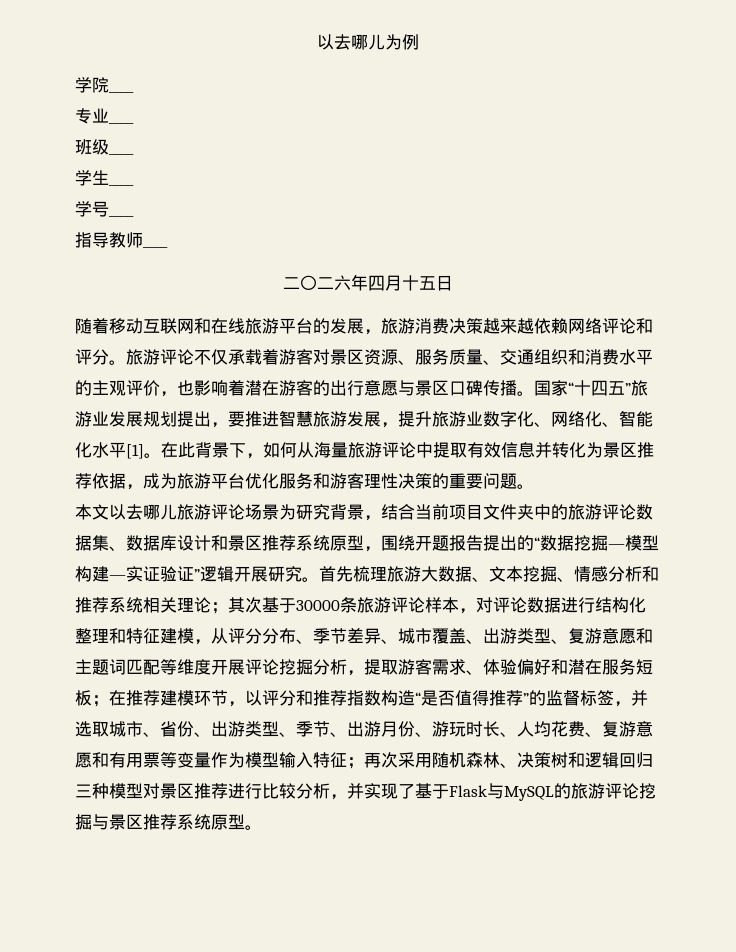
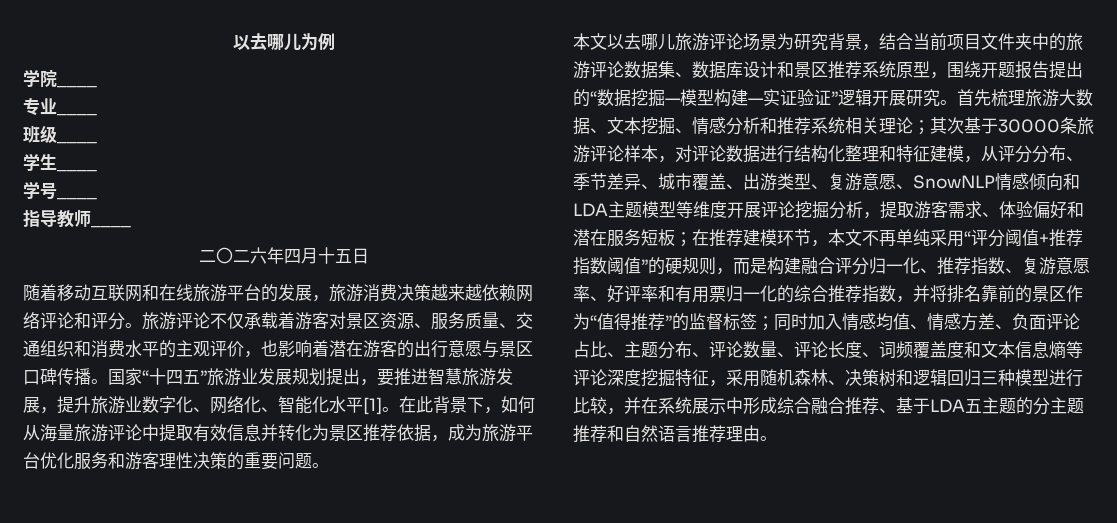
- 其次基于30000条旅游评论样本，对评论数据进行结构化整理和特征建模，从评分分布、季节差异、城市覆盖、出游类型、复游意愿和主题词匹配等维度开展评论挖掘分析，提取游客需求、体验偏好和潜在服务短板；
+ 其次基于30000条旅游评论样本，对评论数据进行结构化整理和特征建模，从评分分布、季节差异、城市覆盖、出游类型、复游意愿、SnowNLP情感倾向和LDA主题模型等维度开展评论挖掘分析，提取游客需求、体验偏好和潜在服务短板；
- 在推荐建模环节，以评分和推荐指数构造“是否值得推荐”的监督标签，并选取城市、省份、出游类型、季节、出游月份、游玩时长、人均花费、复游意愿和有用票等变量作为模型输入特征；再次采用随机森林、决策树和逻辑回归三种模型对景区推荐进行比较分析，并实现了基于Flask与MySQL的旅游评论挖掘与景区推荐系统原型。
+ 在推荐建模环节，本文不再单纯采用“评分阈值+推荐指数阈值”的硬规则，而是构建融合评分归一化、推荐指数、复游意愿率、好评率和有用票归一化的综合推荐指数，并将排名靠前的景区作为“值得推荐”的监督标签；同时加入情感均值、情感方差、负面评论占比、主题分布、评论数量、评论长度、词频覆盖度和文本信息熵等评论深度挖掘特征，采用随机森林、决策树和逻辑回归三种模型进行比较，并在系统展示中形成综合融合推荐、基于LDA五主题的分主题推荐和自然语言推荐理由。

